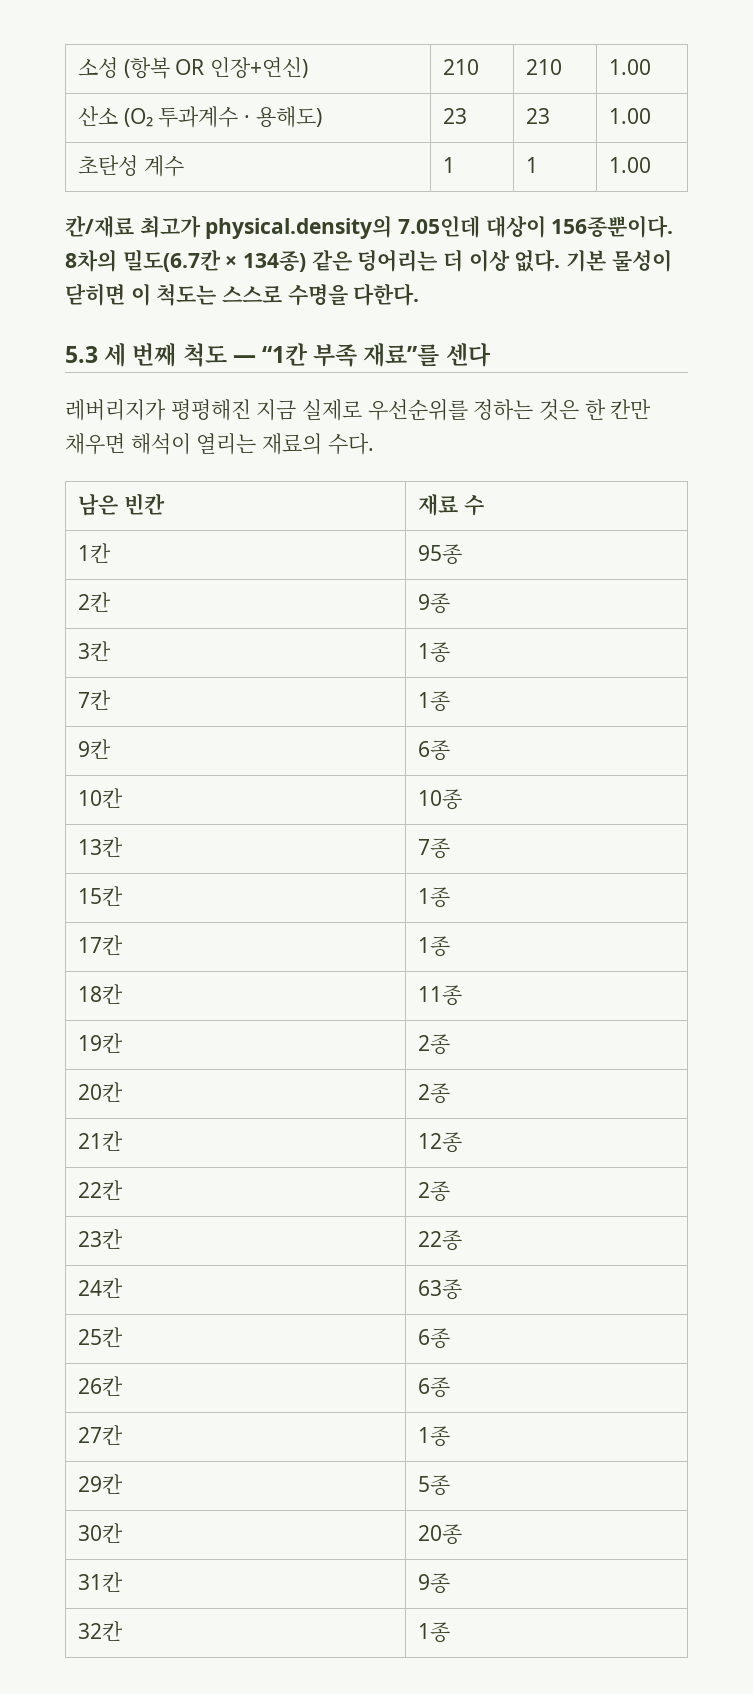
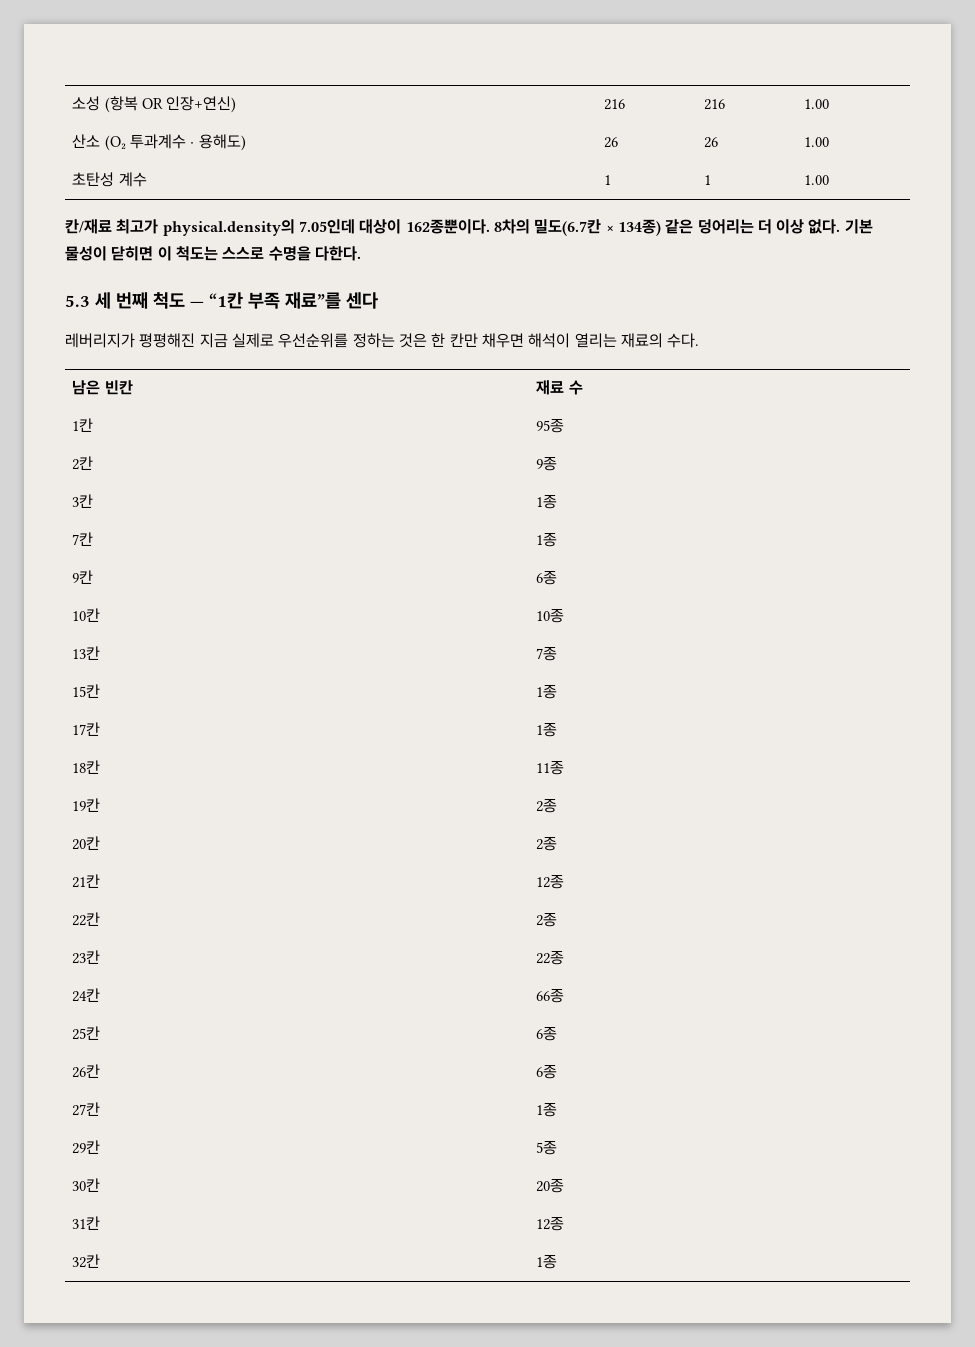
- 소성 (항복 OR 인장+연신) | 210 | 210 | 1.00
+ 소성 (항복 OR 인장+연신) | 216 | 216 | 1.00
- 산소 (O₂ 투과계수 · 용해도) | 23 | 23 | 1.00
+ 산소 (O₂ 투과계수 · 용해도) | 26 | 26 | 1.00
- 칸/재료 최고가 physical.density의 7.05인데 대상이 156종뿐이다.
+ 칸/재료 최고가 physical.density의 7.05인데 대상이 162종뿐이다.
- 24칸 | 63종
+ 24칸 | 66종
- 31칸 | 9종
+ 31칸 | 12종

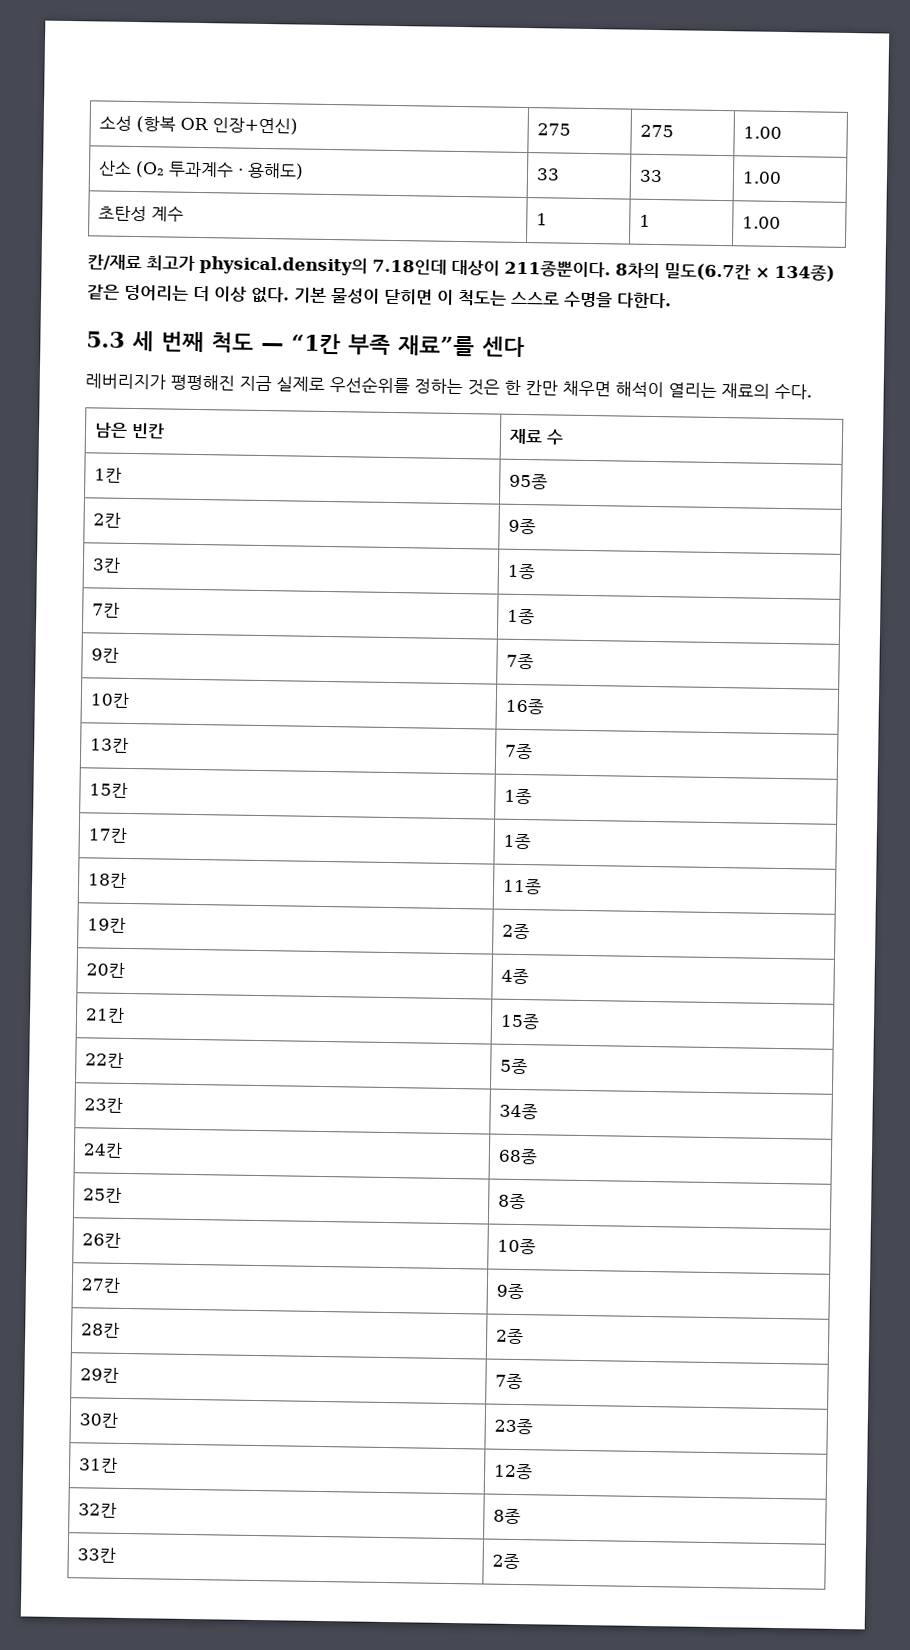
- 소성 (항복 OR 인장+연신) | 216 | 216 | 1.00
+ 소성 (항복 OR 인장+연신) | 275 | 275 | 1.00
- 산소 (O₂ 투과계수 · 용해도) | 26 | 26 | 1.00
+ 산소 (O₂ 투과계수 · 용해도) | 33 | 33 | 1.00
- 칸/재료 최고가 physical.density의 7.05인데 대상이 162종뿐이다.
+ 칸/재료 최고가 physical.density의 7.18인데 대상이 211종뿐이다.
- 9칸 | 6종
+ 9칸 | 7종
- 10칸 | 10종
+ 10칸 | 16종
- 20칸 | 2종
+ 20칸 | 4종
- 21칸 | 12종
+ 21칸 | 15종
- 22칸 | 2종
+ 22칸 | 5종
- 23칸 | 22종
+ 23칸 | 34종
- 24칸 | 66종
+ 24칸 | 68종
- 25칸 | 6종
+ 25칸 | 8종
- 26칸 | 6종
+ 26칸 | 10종
- 27칸 | 1종
+ 27칸 | 9종
+ 28칸 | 2종
- 29칸 | 5종
+ 29칸 | 7종
- 30칸 | 20종
+ 30칸 | 23종
- 32칸 | 1종
+ 32칸 | 8종
+ 33칸 | 2종

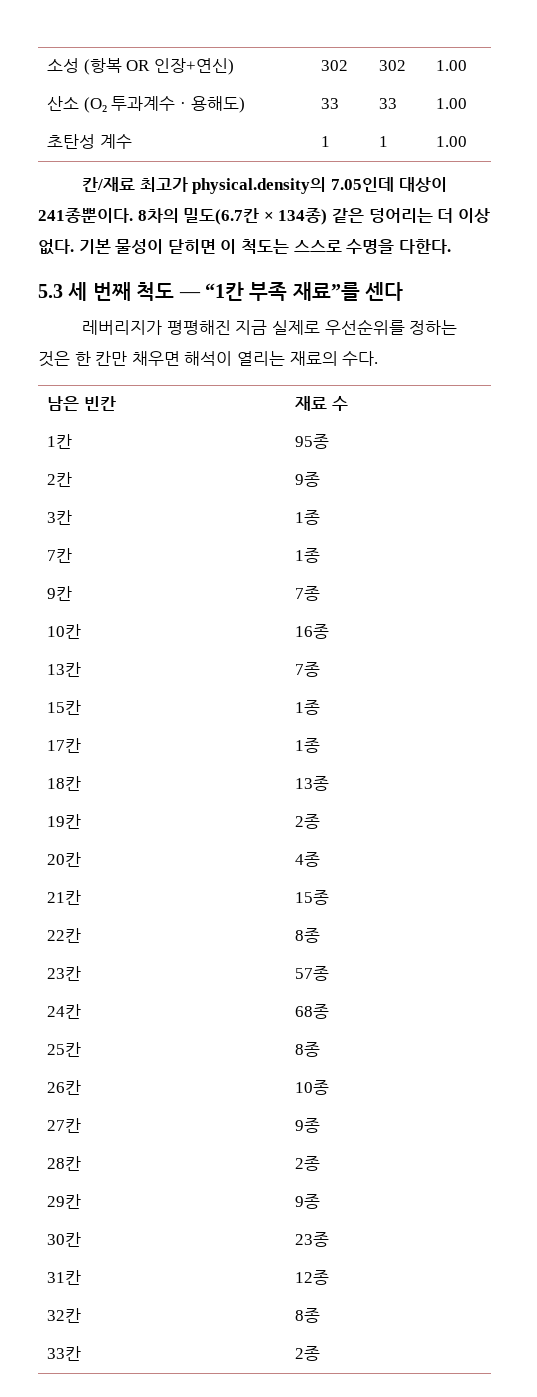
- 소성 (항복 OR 인장+연신) | 275 | 275 | 1.00
+ 소성 (항복 OR 인장+연신) | 302 | 302 | 1.00
- 칸/재료 최고가 physical.density의 7.18인데 대상이 211종뿐이다.
+ 칸/재료 최고가 physical.density의 7.05인데 대상이 241종뿐이다.
- 18칸 | 11종
+ 18칸 | 13종
- 22칸 | 5종
+ 22칸 | 8종
- 23칸 | 34종
+ 23칸 | 57종
- 29칸 | 7종
+ 29칸 | 9종

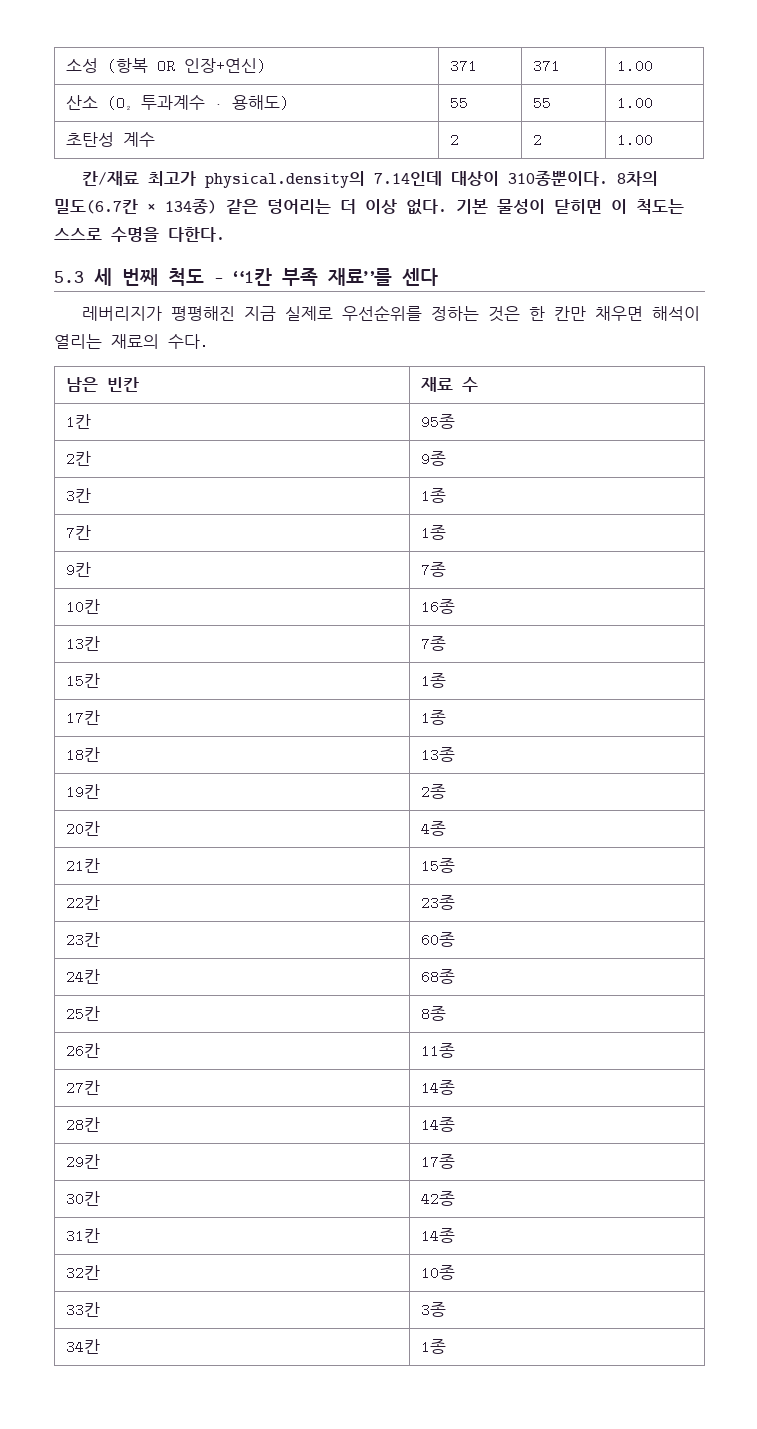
- 소성 (항복 OR 인장+연신) | 302 | 302 | 1.00
+ 소성 (항복 OR 인장+연신) | 371 | 371 | 1.00
- 산소 (O₂ 투과계수 · 용해도) | 33 | 33 | 1.00
+ 산소 (O₂ 투과계수 · 용해도) | 55 | 55 | 1.00
- 초탄성 계수 | 1 | 1 | 1.00
+ 초탄성 계수 | 2 | 2 | 1.00
- 칸/재료 최고가 physical.density의 7.05인데 대상이 241종뿐이다.
+ 칸/재료 최고가 physical.density의 7.14인데 대상이 310종뿐이다.
- 22칸 | 8종
+ 22칸 | 23종
- 23칸 | 57종
+ 23칸 | 60종
- 26칸 | 10종
+ 26칸 | 11종
- 27칸 | 9종
+ 27칸 | 14종
- 28칸 | 2종
+ 28칸 | 14종
- 29칸 | 9종
+ 29칸 | 17종
- 30칸 | 23종
+ 30칸 | 42종
- 31칸 | 12종
+ 31칸 | 14종
- 32칸 | 8종
+ 32칸 | 10종
- 33칸 | 2종
+ 33칸 | 3종
+ 34칸 | 1종

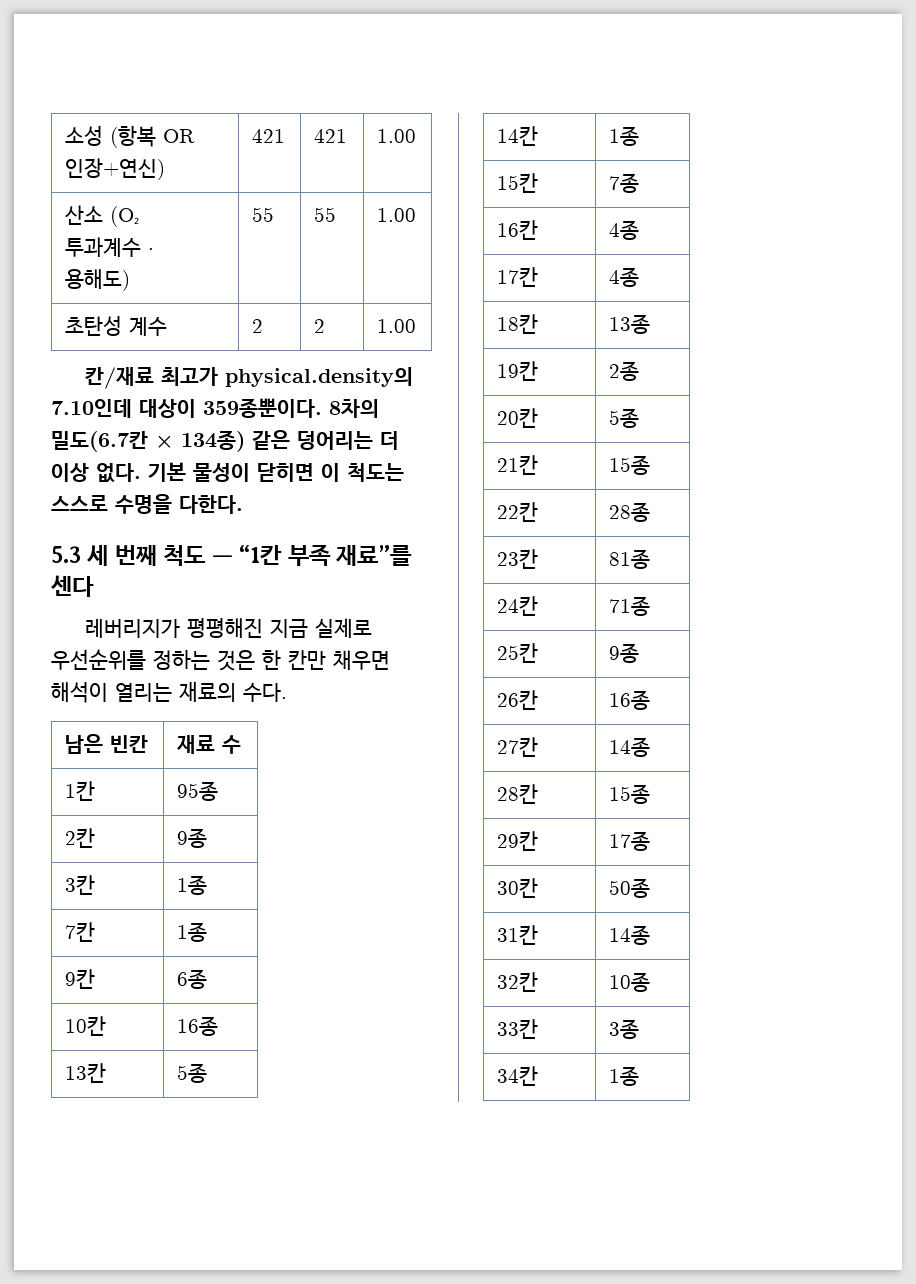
- 소성 (항복 OR 인장+연신) | 371 | 371 | 1.00
+ 소성 (항복 OR 인장+연신) | 421 | 421 | 1.00
- 칸/재료 최고가 physical.density의 7.14인데 대상이 310종뿐이다.
+ 칸/재료 최고가 physical.density의 7.10인데 대상이 359종뿐이다.
- 9칸 | 7종
+ 9칸 | 6종
- 13칸 | 7종
- 15칸 | 1종
+ 13칸 | 5종
+ 14칸 | 1종
+ 15칸 | 7종
+ 16칸 | 4종
- 17칸 | 1종
+ 17칸 | 4종
- 20칸 | 4종
+ 20칸 | 5종
- 22칸 | 23종
+ 22칸 | 28종
- 23칸 | 60종
+ 23칸 | 81종
- 24칸 | 68종
+ 24칸 | 71종
- 25칸 | 8종
+ 25칸 | 9종
- 26칸 | 11종
+ 26칸 | 16종
- 28칸 | 14종
+ 28칸 | 15종
- 30칸 | 42종
+ 30칸 | 50종

